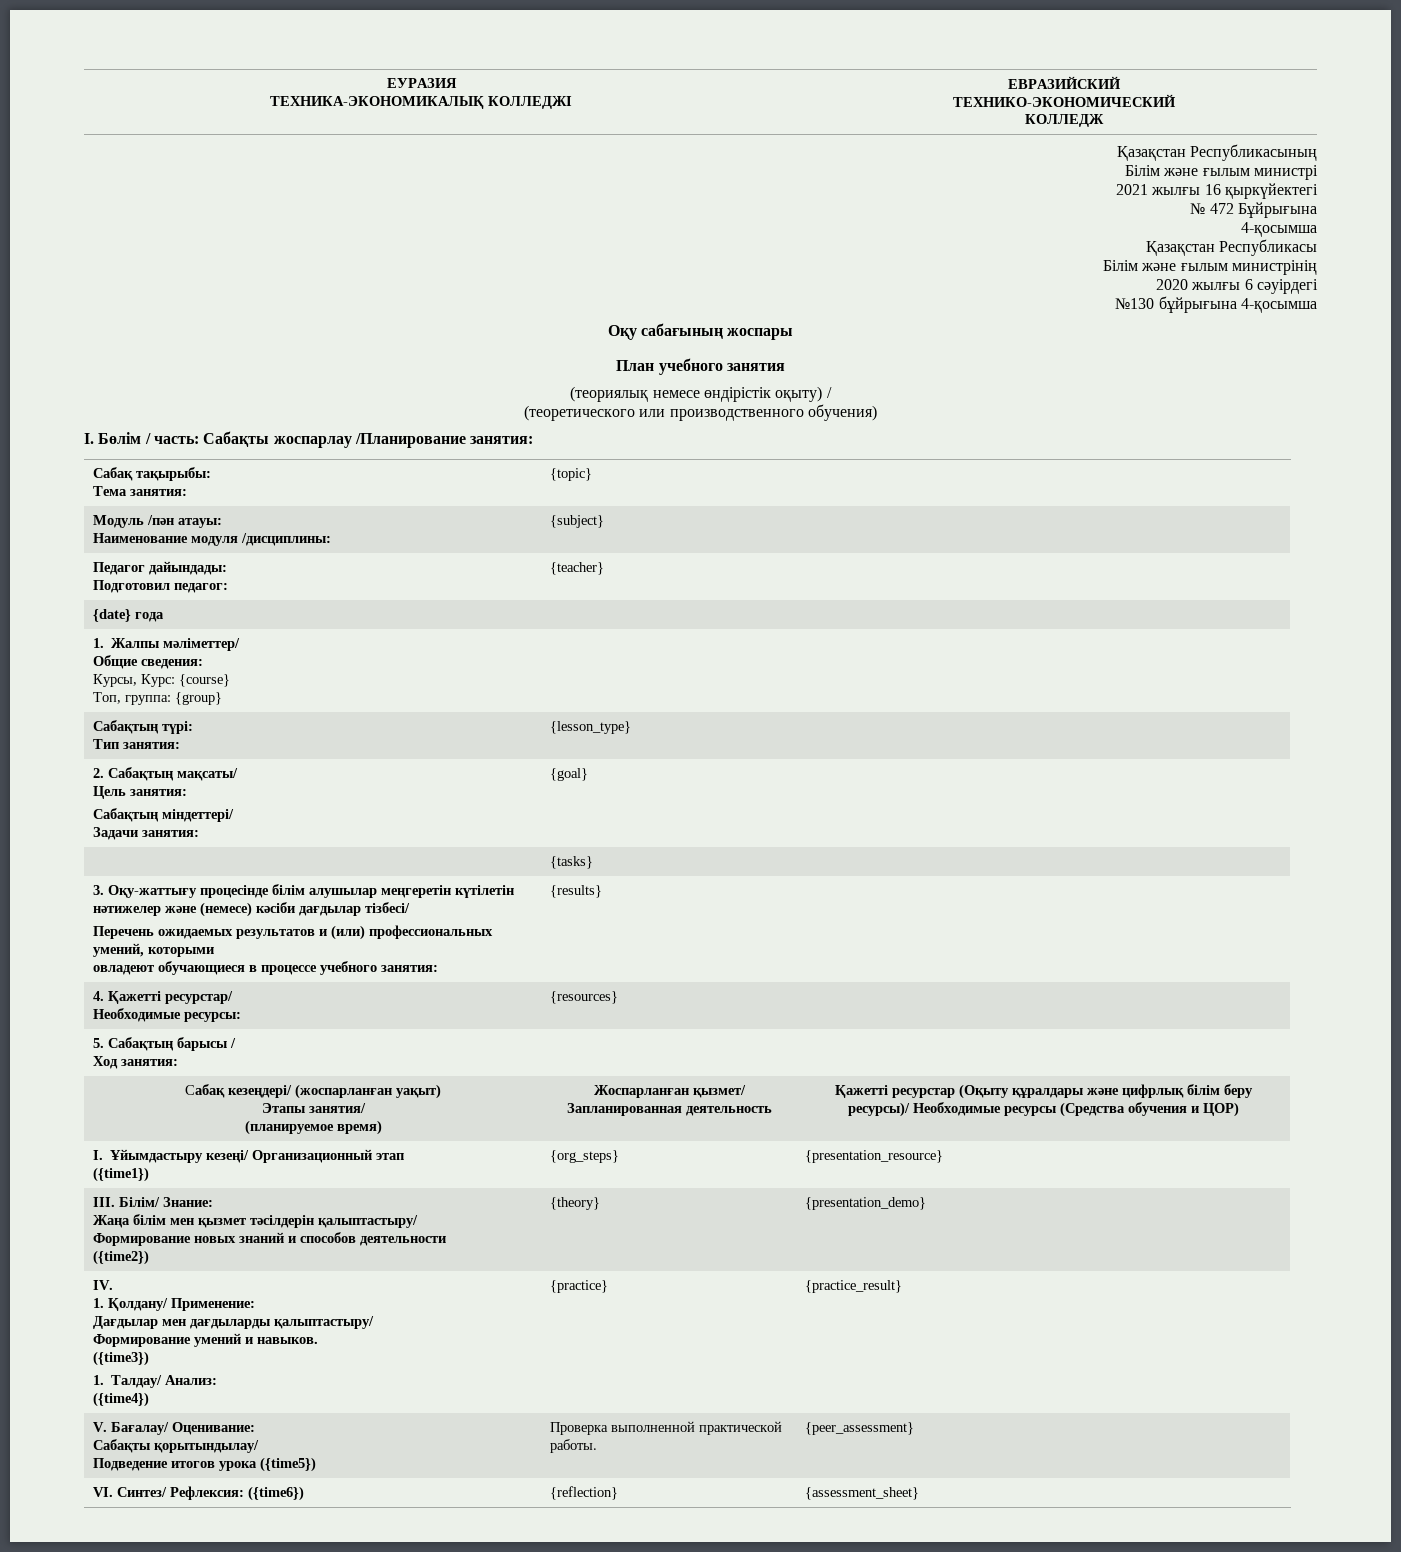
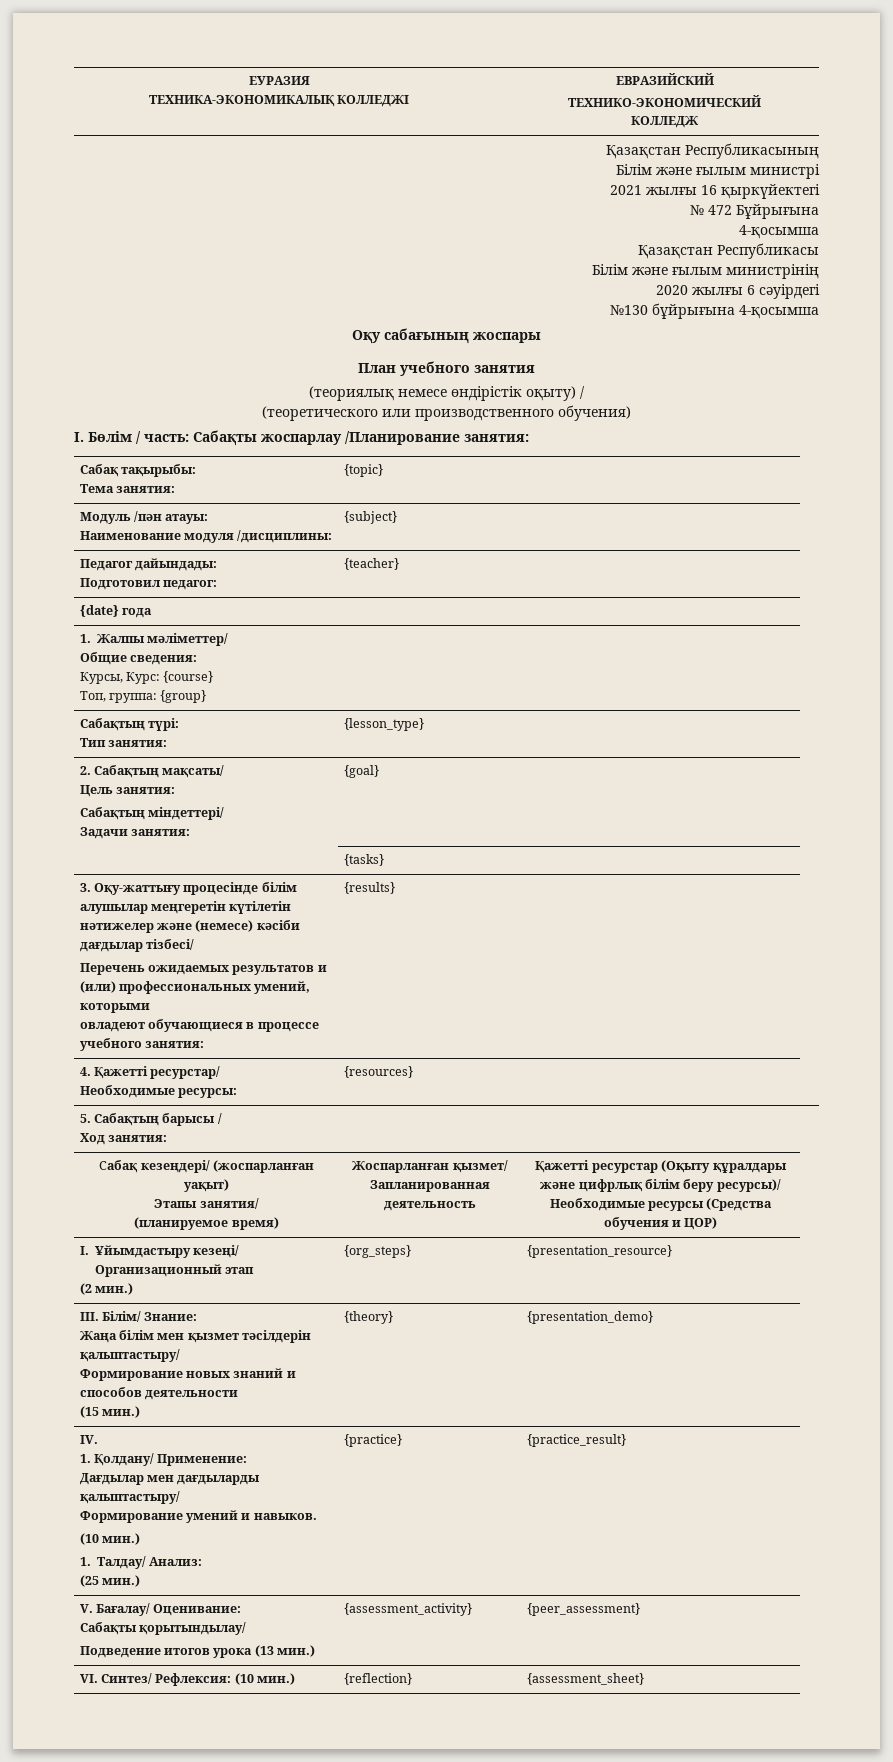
  I. Ұйымдастыру кезеңі/ Организационный этап
- ({time1}) | {org_steps} | {presentation_resource}
+ (2 мин.) | {org_steps} | {presentation_resource}
  IІІ. Білім/ Знание:
  Жаңа білім мен қызмет тәсілдерін қалыптастыру/
  Формирование новых знаний и способов деятельности
- ({time2}) | {theory} | {presentation_demo}
+ (15 мин.) | {theory} | {presentation_demo}
  ІV.
  1. Қолдану/ Применение:
  Дағдылар мен дағдыларды қалыптастыру/
  Формирование умений и навыков.
- ({time3})
+ (10 мин.)
  1. Талдау/ Анализ:
- ({time4}) | {practice} | {practice_result}
+ (25 мин.) | {practice} | {practice_result}
  V. Бағалау/ Оценивание:
  Сабақты қорытындылау/
- Подведение итогов урока ({time5}) | Проверка выполненной практической работы. | {peer_assessment}
+ Подведение итогов урока (13 мин.) | {assessment_activity} | {peer_assessment}
- VI. Синтез/ Рефлексия: ({time6}) | {reflection} | {assessment_sheet}
+ VI. Синтез/ Рефлексия: (10 мин.) | {reflection} | {assessment_sheet}

